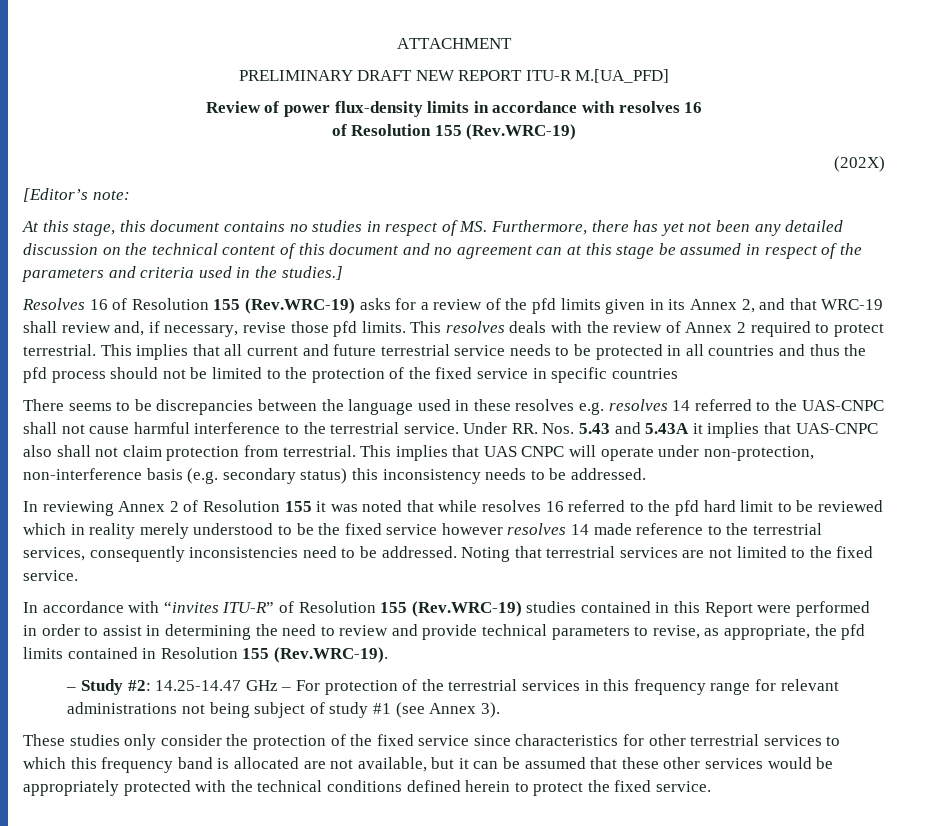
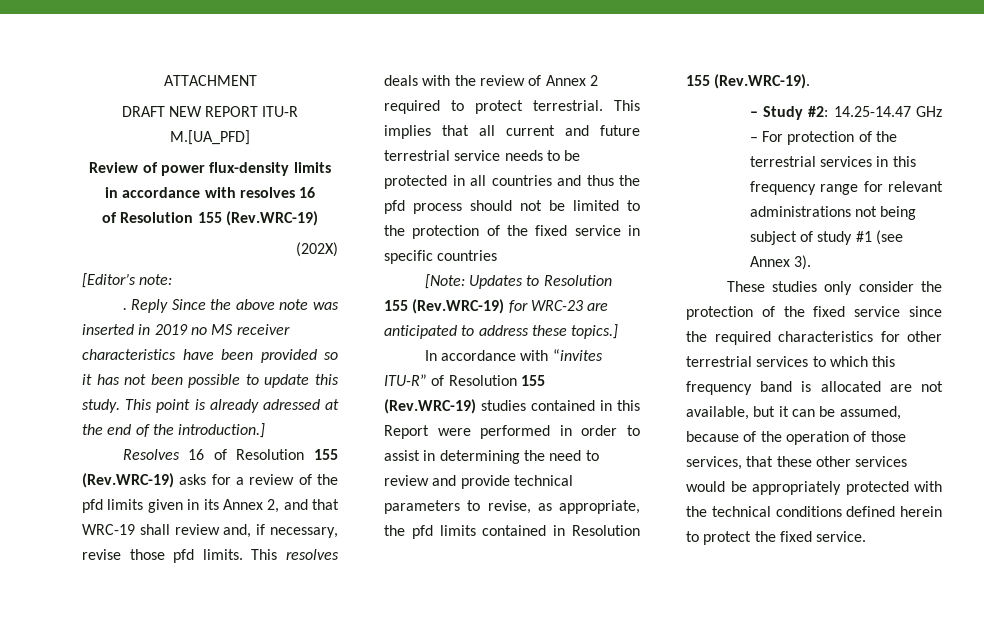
- PRELIMINARY DRAFT NEW REPORT ITU-R M.[UA_PFD]
+ DRAFT NEW REPORT ITU-R M.[UA_PFD]
- At this stage, this document contains no studies in respect of MS. Furthermore, there has yet not been any detailed discussion on the technical content of this document and no agreement can at this stage be assumed in respect of the parameters and criteria used in the studies.]
+ . Reply Since the above note was inserted in 2019 no MS receiver characteristics have been provided so it has not been possible to update this study. This point is already adressed at the end of the introduction.]
- There seems to be discrepancies between the language used in these resolves e.g. resolves 14 referred to the UAS-CNPC shall not cause harmful interference to the terrestrial service. Under RR. Nos. 5.43 and 5.43A it implies that UAS-CNPC also shall not claim protection from terrestrial. This implies that UAS CNPC will operate under non-protection, non-interference basis (e.g. secondary status) this inconsistency needs to be addressed.
- In reviewing Annex 2 of Resolution 155 it was noted that while resolves 16 referred to the pfd hard limit to be reviewed which in reality merely understood to be the fixed service however resolves 14 made reference to the terrestrial services, consequently inconsistencies need to be addressed. Noting that terrestrial services are not limited to the fixed service.
+ [Note: Updates to Resolution 155 (Rev.WRC-19) for WRC-23 are anticipated to address these topics.]
- These studies only consider the protection of the fixed service since characteristics for other terrestrial services to which this frequency band is allocated are not available, but it can be assumed that these other services would be appropriately protected with the technical conditions defined herein to protect the fixed service.
+ These studies only consider the protection of the fixed service since the required characteristics for other terrestrial services to which this frequency band is allocated are not available, but it can be assumed, because of the operation of those services, that these other services would be appropriately protected with the technical conditions defined herein to protect the fixed service.

